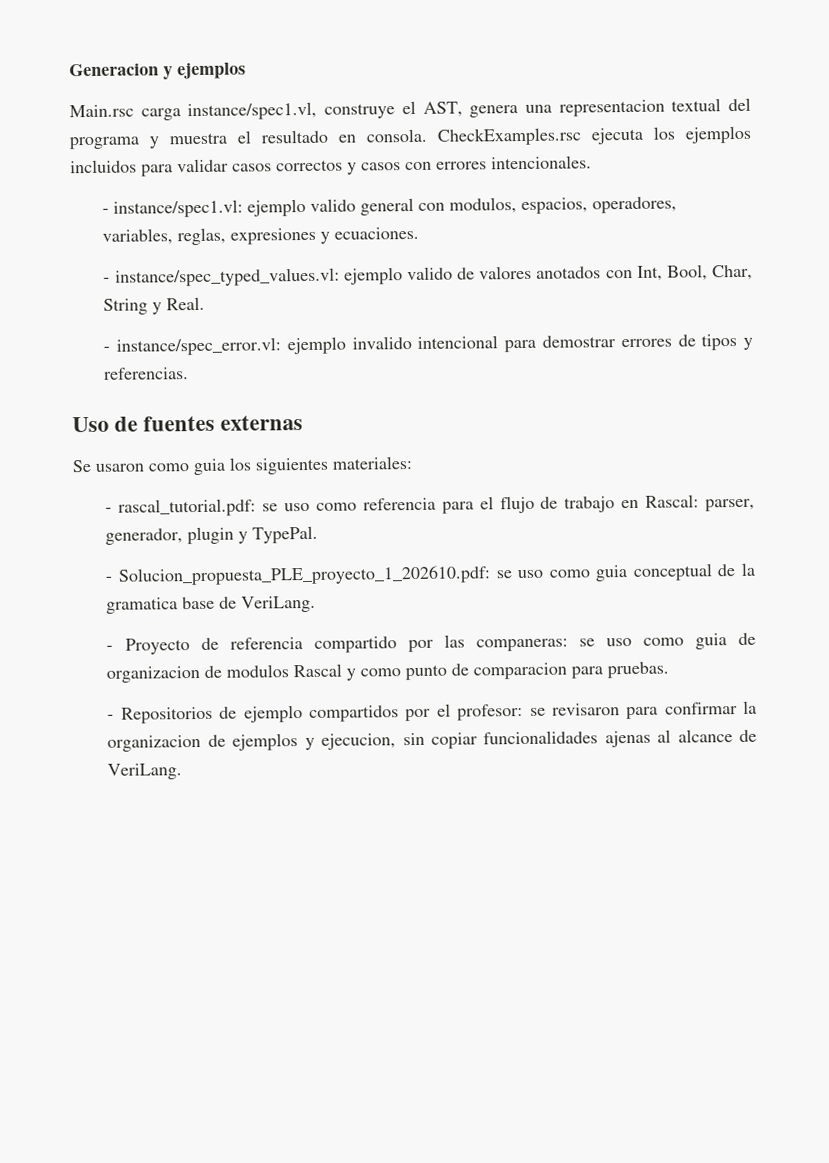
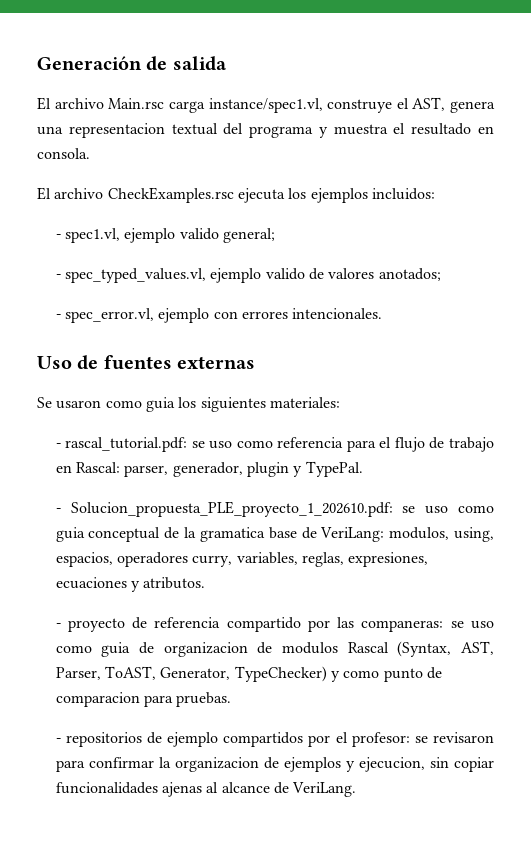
- Generacion y ejemplos
- Main.rsc carga instance/spec1.vl, construye el AST, genera una representacion textual del programa y muestra el resultado en consola. CheckExamples.rsc ejecuta los ejemplos incluidos para validar casos correctos y casos con errores intencionales.
- - instance/spec1.vl: ejemplo valido general con modulos, espacios, operadores, variables, reglas, expresiones y ecuaciones.
- - instance/spec_typed_values.vl: ejemplo valido de valores anotados con Int, Bool, Char, String y Real.
- - instance/spec_error.vl: ejemplo invalido intencional para demostrar errores de tipos y referencias.
+ Generación de salida
+ El archivo Main.rsc carga instance/spec1.vl, construye el AST, genera una representacion textual del programa y muestra el resultado en consola.
+ El archivo CheckExamples.rsc ejecuta los ejemplos incluidos:
+ - spec1.vl, ejemplo valido general;
+ - spec_typed_values.vl, ejemplo valido de valores anotados;
+ - spec_error.vl, ejemplo con errores intencionales.
- - Solucion_propuesta_PLE_proyecto_1_202610.pdf: se uso como guia conceptual de la gramatica base de VeriLang.
- - Proyecto de referencia compartido por las companeras: se uso como guia de organizacion de modulos Rascal y como punto de comparacion para pruebas.
+ - Solucion_propuesta_PLE_proyecto_1_202610.pdf: se uso como guia conceptual de la gramatica base de VeriLang: modulos, using, espacios, operadores curry, variables, reglas, expresiones, ecuaciones y atributos.
+ - proyecto de referencia compartido por las companeras: se uso como guia de organizacion de modulos Rascal (Syntax, AST, Parser, ToAST, Generator, TypeChecker) y como punto de comparacion para pruebas.
- - Repositorios de ejemplo compartidos por el profesor: se revisaron para confirmar la organizacion de ejemplos y ejecucion, sin copiar funcionalidades ajenas al alcance de VeriLang.
+ - repositorios de ejemplo compartidos por el profesor: se revisaron para confirmar la organizacion de ejemplos y ejecucion, sin copiar funcionalidades ajenas al alcance de VeriLang.

